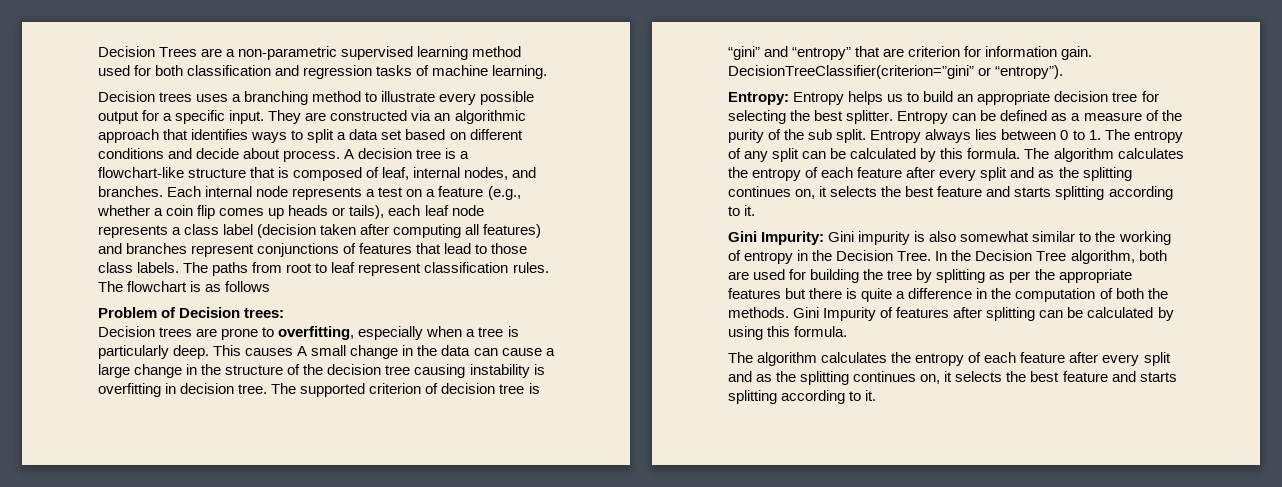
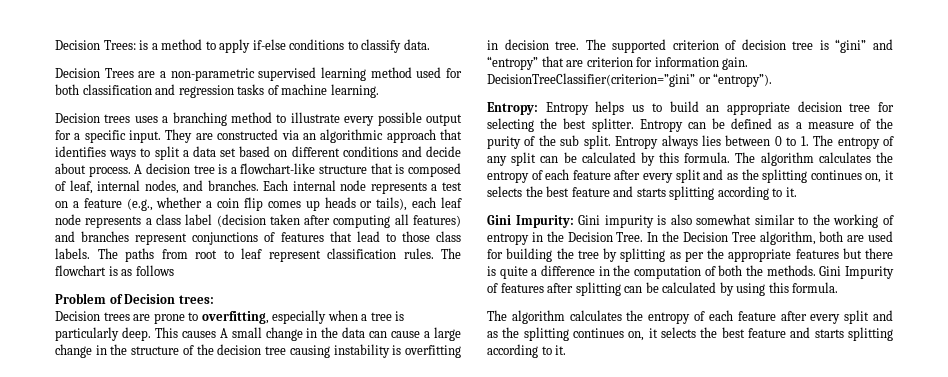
+ Decision Trees: is a method to apply if-else conditions to classify data.

